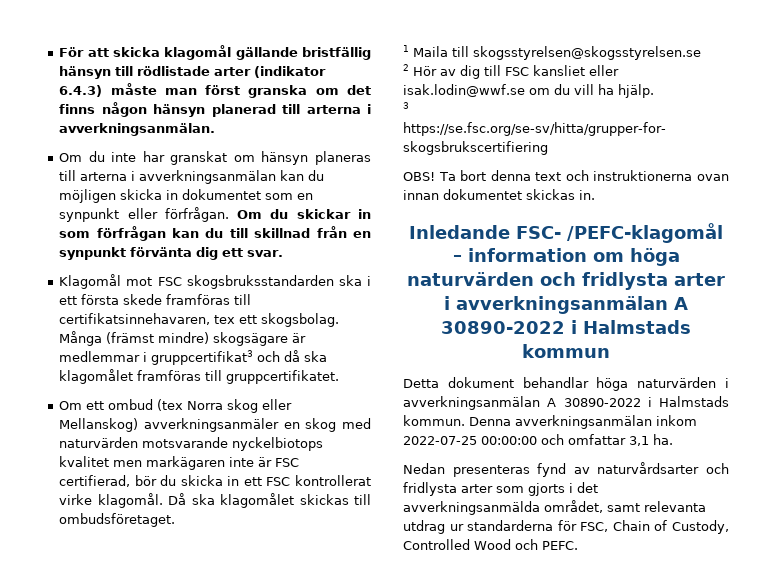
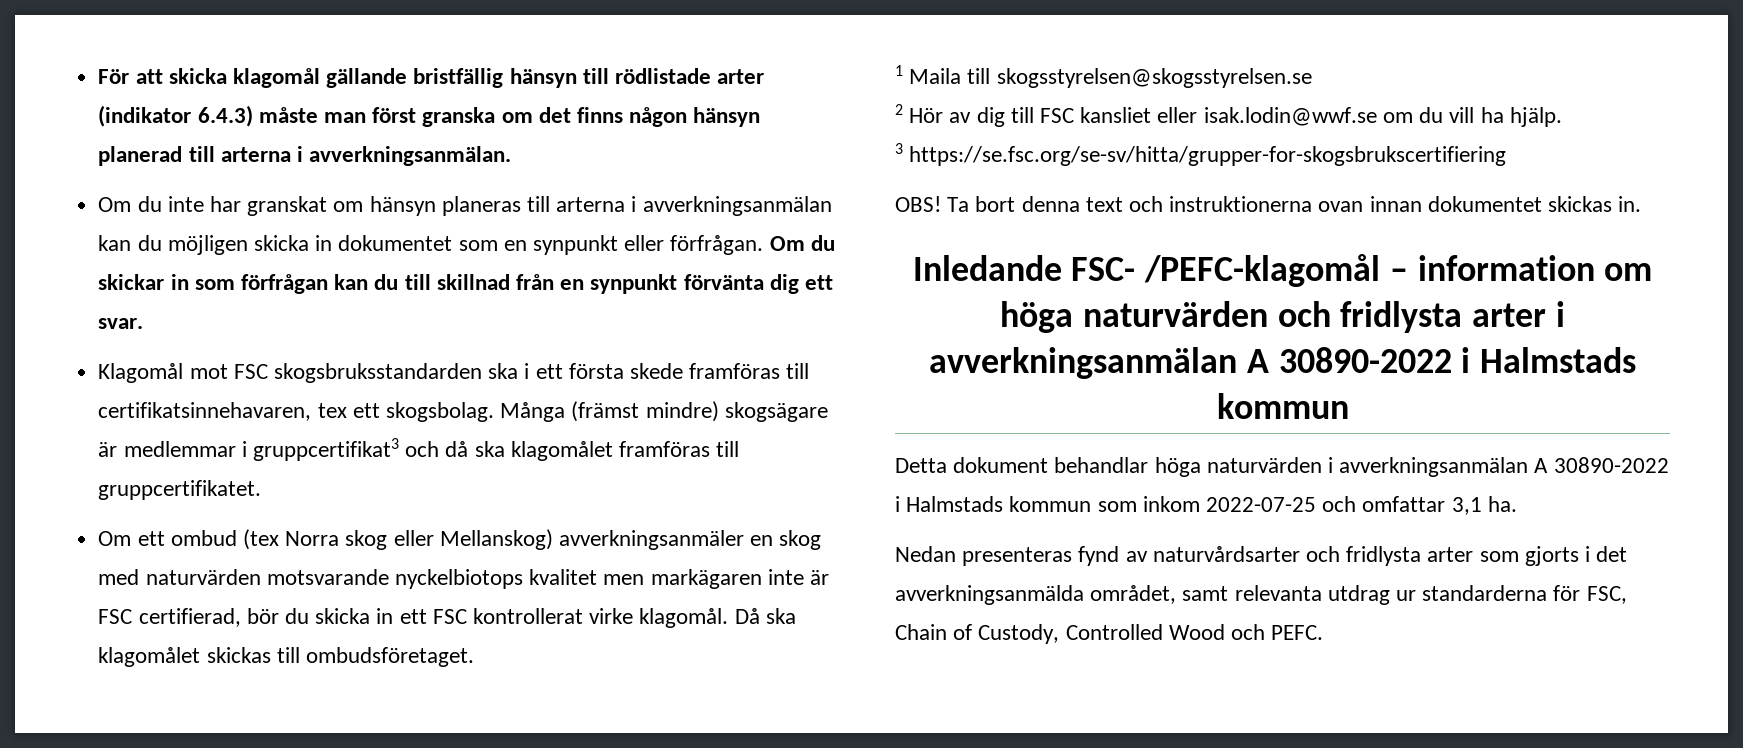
- Detta dokument behandlar höga naturvärden i avverkningsanmälan A 30890-2022 i Halmstads kommun. Denna avverkningsanmälan inkom 2022-07-25 00:00:00 och omfattar 3,1 ha.
+ Detta dokument behandlar höga naturvärden i avverkningsanmälan A 30890-2022 i Halmstads kommun som inkom 2022-07-25 och omfattar 3,1 ha.

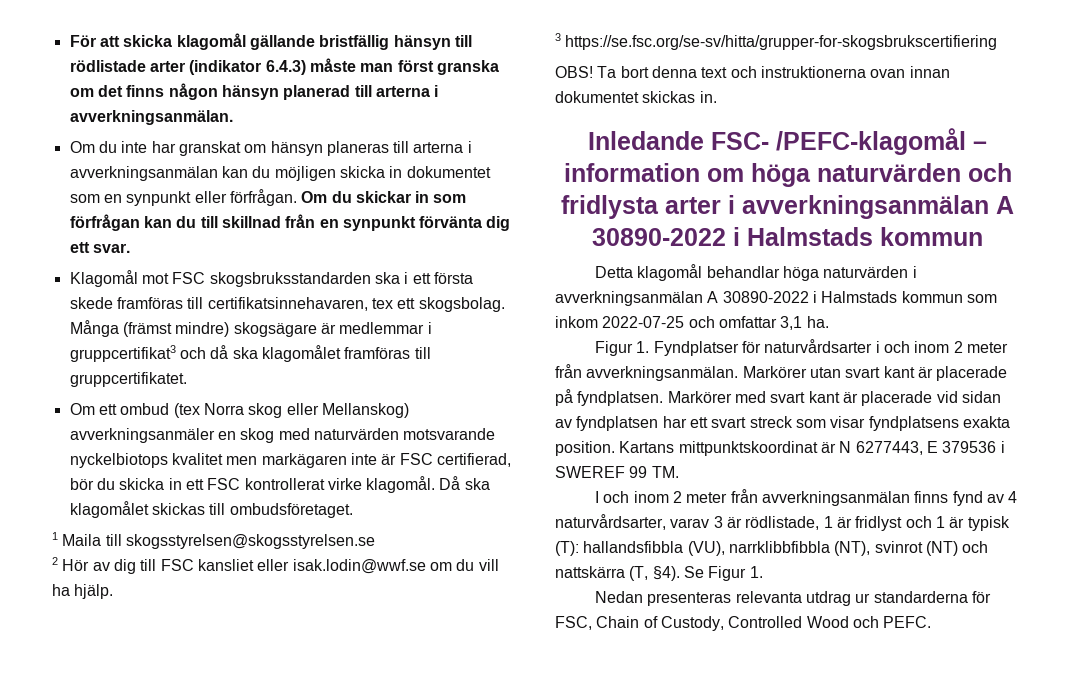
- Detta dokument behandlar höga naturvärden i avverkningsanmälan A 30890-2022 i Halmstads kommun som inkom 2022-07-25 och omfattar 3,1 ha.
+ Detta klagomål behandlar höga naturvärden i avverkningsanmälan A 30890-2022 i Halmstads kommun som inkom 2022-07-25 och omfattar 3,1 ha.
- Nedan presenteras fynd av naturvårdsarter och fridlysta arter som gjorts i det avverkningsanmälda området, samt relevanta utdrag ur standarderna för FSC, Chain of Custody, Controlled Wood och PEFC.
+ Figur 1. Fyndplatser för naturvårdsarter i och inom 2 meter från avverkningsanmälan. Markörer utan svart kant är placerade på fyndplatsen. Markörer med svart kant är placerade vid sidan av fyndplatsen har ett svart streck som visar fyndplatsens exakta position. Kartans mittpunktskoordinat är N 6277443, E 379536 i SWEREF 99 TM.
+ I och inom 2 meter från avverkningsanmälan finns fynd av 4 naturvårdsarter, varav 3 är rödlistade, 1 är fridlyst och 1 är typisk (T): hallandsfibbla (VU), narrklibbfibbla (NT), svinrot (NT) och nattskärra (T, §4). Se Figur 1.
+ Nedan presenteras relevanta utdrag ur standarderna för FSC, Chain of Custody, Controlled Wood och PEFC.

